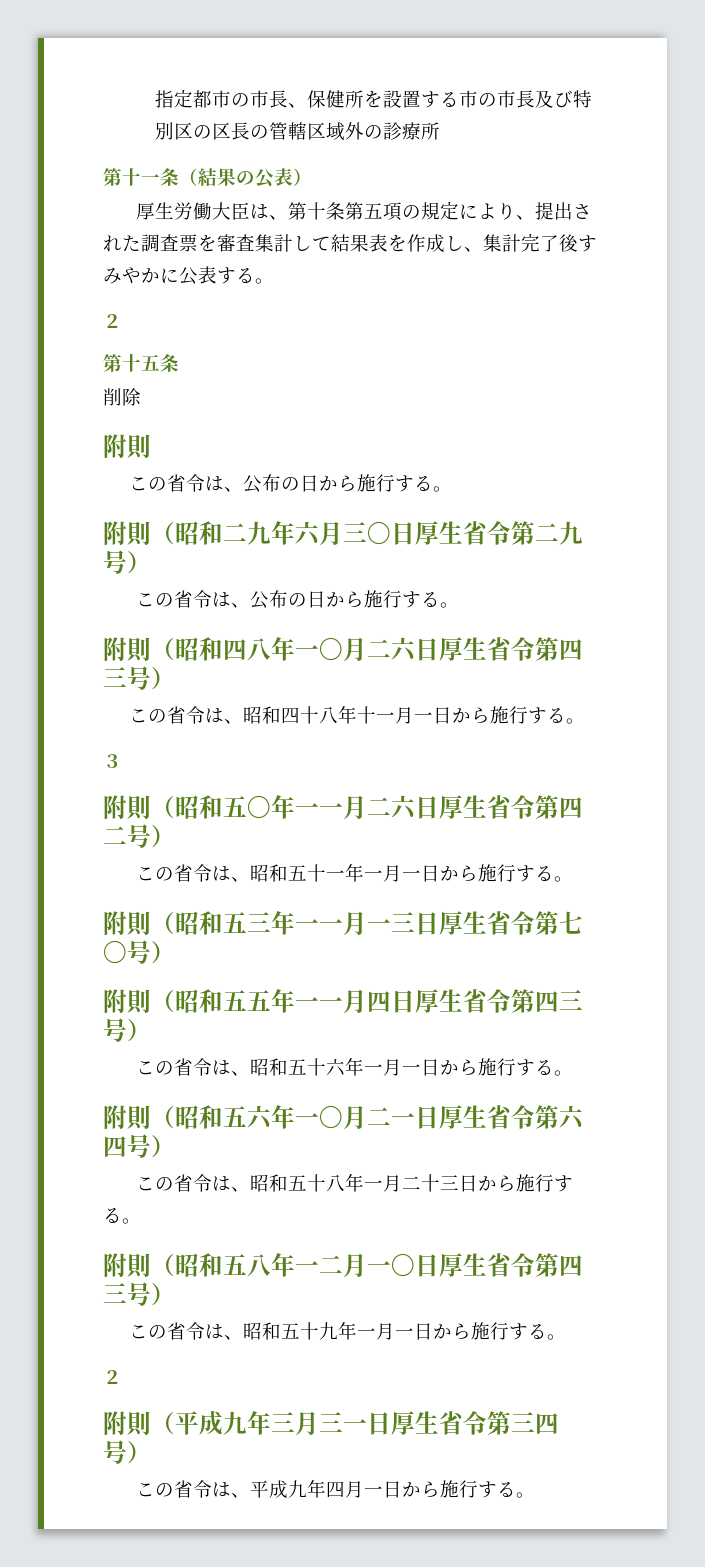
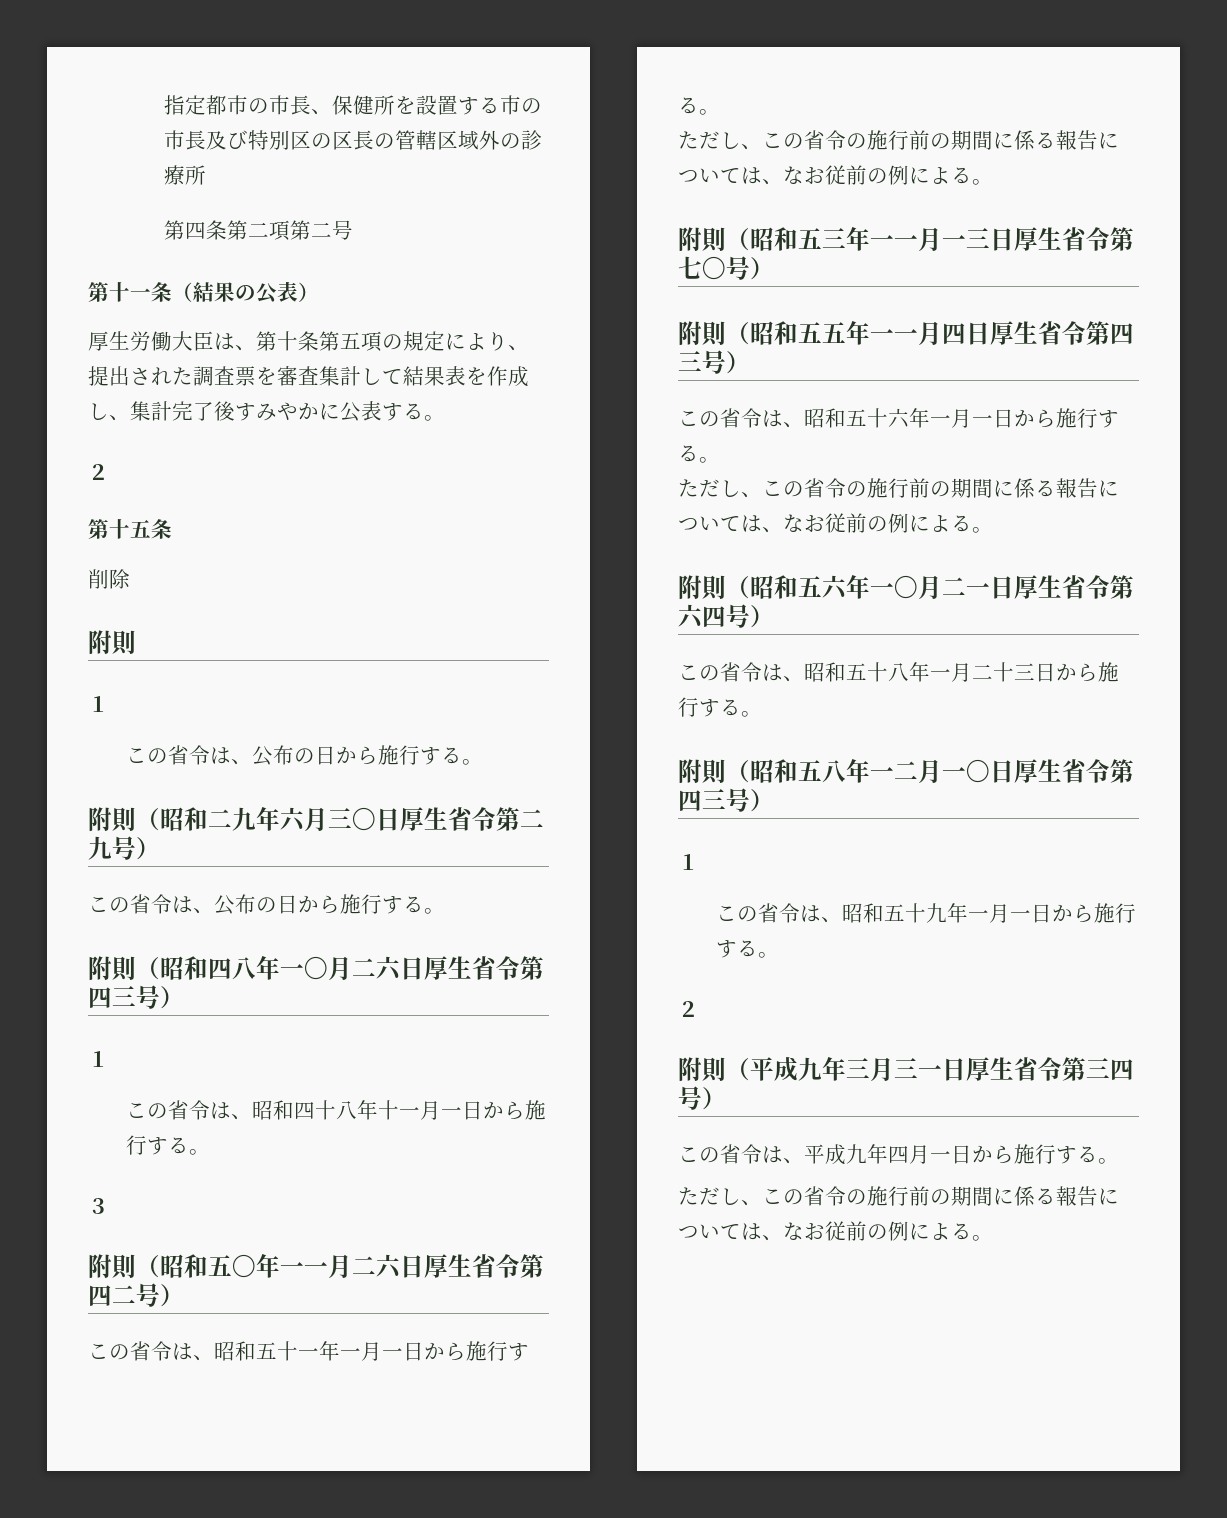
+ 第四条第二項第二号
  削除
  附則
+ １
  附則（昭和四八年一〇月二六日厚生省令第四三号）
+ １
  この省令は、昭和五十一年一月一日から施行する。
+ ただし、この省令の施行前の期間に係る報告については、なお従前の例による。
  この省令は、昭和五十六年一月一日から施行する。
+ ただし、この省令の施行前の期間に係る報告については、なお従前の例による。
  附則（昭和五八年一二月一〇日厚生省令第四三号）
+ １
  この省令は、平成九年四月一日から施行する。
+ ただし、この省令の施行前の期間に係る報告については、なお従前の例による。

